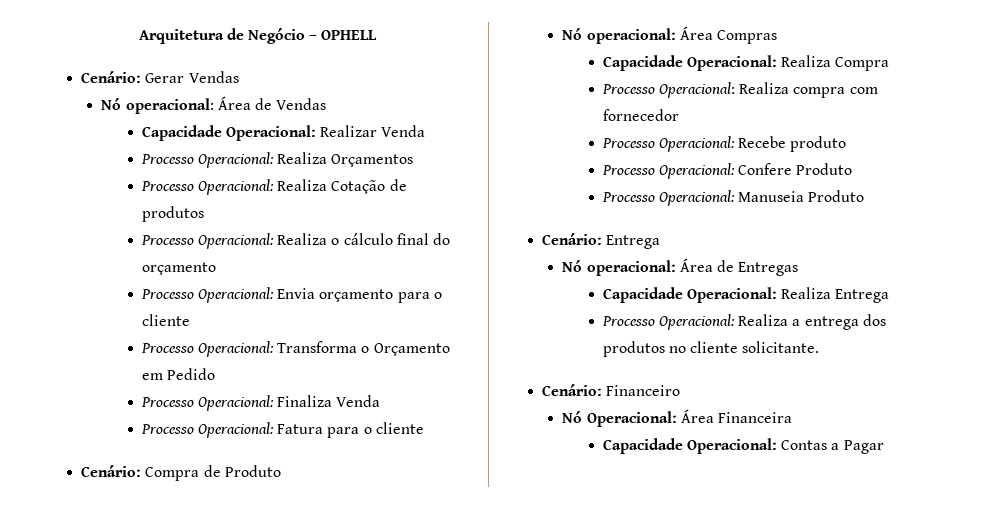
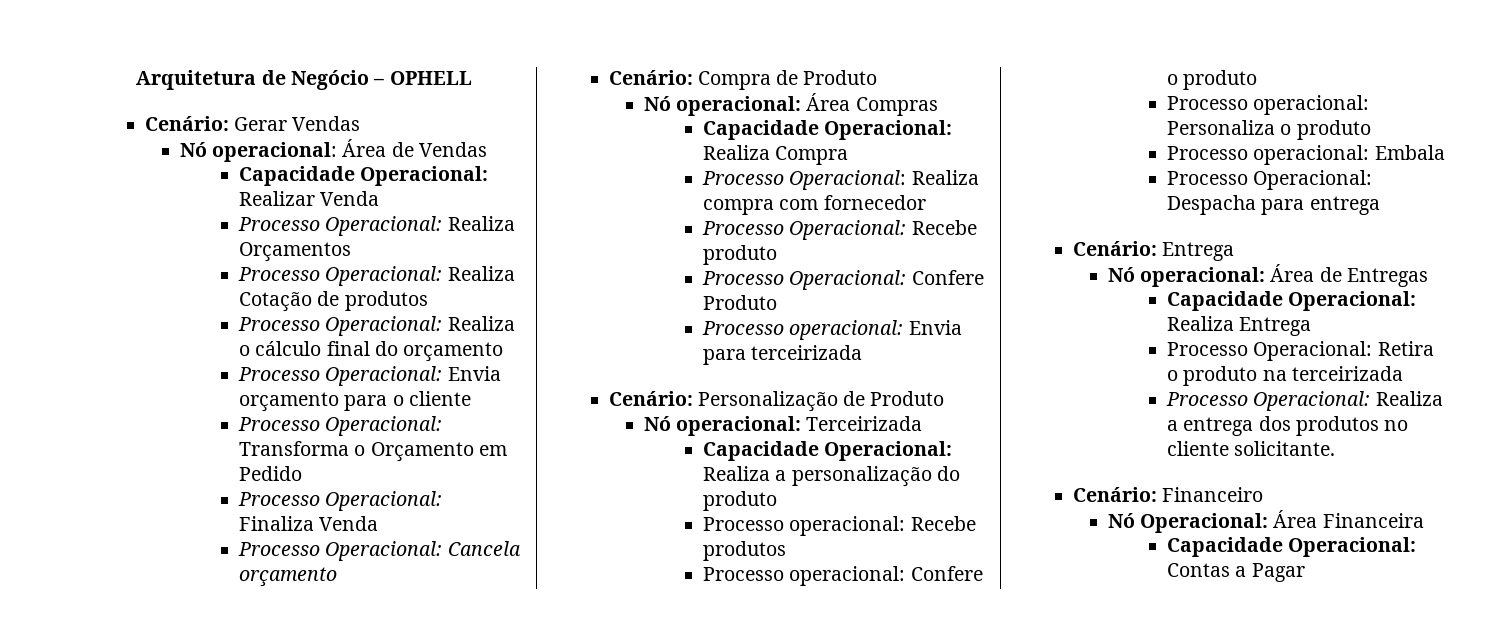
- Processo Operacional: Fatura para o cliente
+ Processo Operacional: Cancela orçamento
- Processo Operacional: Manuseia Produto
+ Processo operacional: Envia para terceirizada
+ Cenário: Personalização de Produto
+ Nó operacional: Terceirizada
+ Capacidade Operacional: Realiza a personalização do produto
+ Processo operacional: Recebe produtos
+ Processo operacional: Confere o produto
+ Processo operacional: Personaliza o produto
+ Processo operacional: Embala
+ Processo Operacional: Despacha para entrega
+ Processo Operacional: Retira o produto na terceirizada

